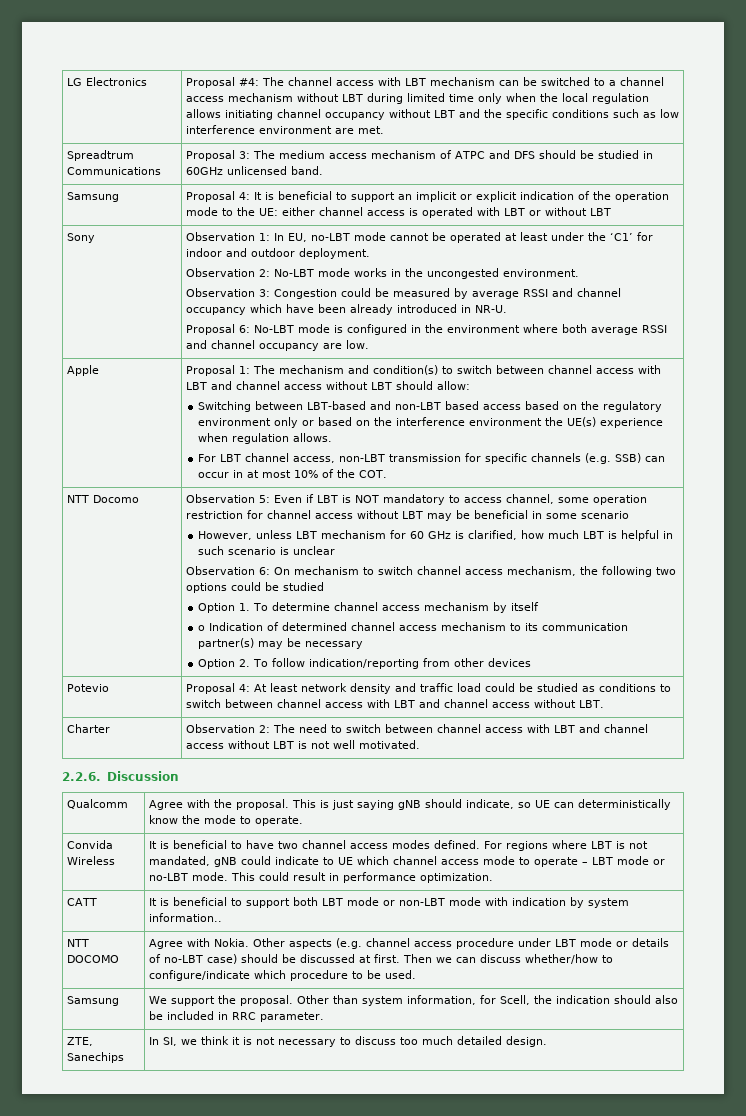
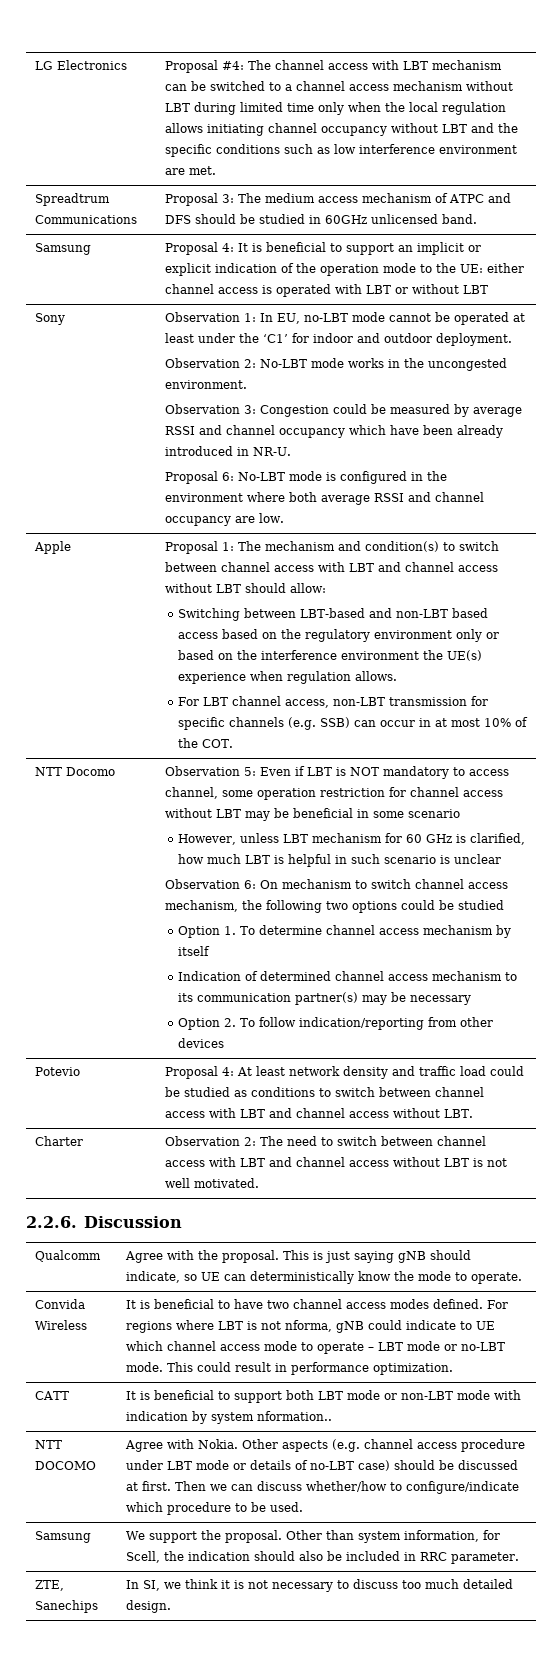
- o Indication of determined channel access mechanism to its communication partner(s) may be necessary
+ Indication of determined channel access mechanism to its communication partner(s) may be necessary
- For regions where LBT is not mandated, gNB could indicate to UE which channel access mode to operate – LBT mode or no-LBT mode.
+ For regions where LBT is not nforma, gNB could indicate to UE which channel access mode to operate – LBT mode or no-LBT mode.
- CATT | It is beneficial to support both LBT mode or non-LBT mode with indication by system information..
+ CATT | It is beneficial to support both LBT mode or non-LBT mode with indication by system nformation..

